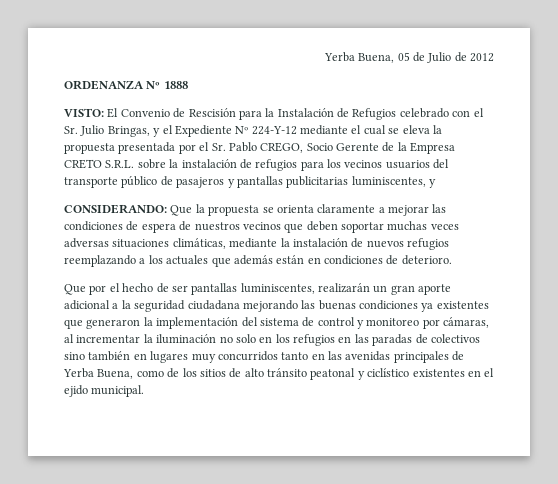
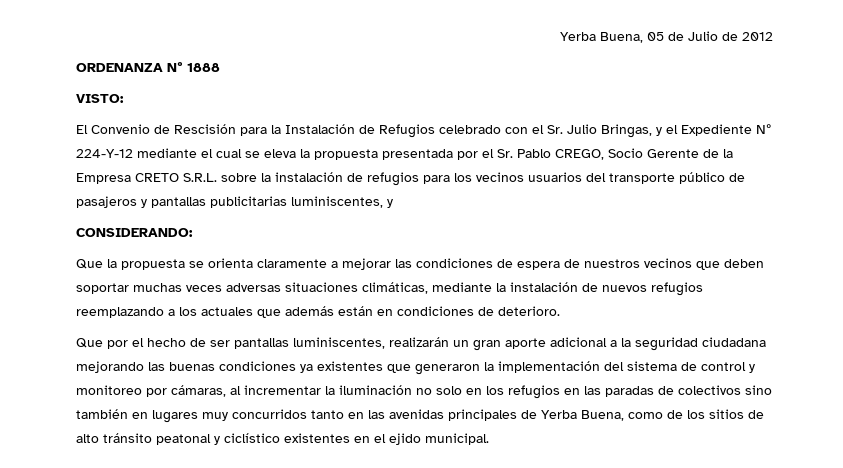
- VISTO: El Convenio de Rescisión para la Instalación de Refugios celebrado con el Sr. Julio Bringas, y el Expediente Nº 224-Y-12 mediante el cual se eleva la propuesta presentada por el Sr. Pablo CREGO, Socio Gerente de la Empresa CRETO S.R.L. sobre la instalación de refugios para los vecinos usuarios del transporte público de pasajeros y pantallas publicitarias luminiscentes, y
+ VISTO:
+ El Convenio de Rescisión para la Instalación de Refugios celebrado con el Sr. Julio Bringas, y el Expediente Nº 224-Y-12 mediante el cual se eleva la propuesta presentada por el Sr. Pablo CREGO, Socio Gerente de la Empresa CRETO S.R.L. sobre la instalación de refugios para los vecinos usuarios del transporte público de pasajeros y pantallas publicitarias luminiscentes, y
- CONSIDERANDO: Que la propuesta se orienta claramente a mejorar las condiciones de espera de nuestros vecinos que deben soportar muchas veces adversas situaciones climáticas, mediante la instalación de nuevos refugios reemplazando a los actuales que además están en condiciones de deterioro.
+ CONSIDERANDO:
+ Que la propuesta se orienta claramente a mejorar las condiciones de espera de nuestros vecinos que deben soportar muchas veces adversas situaciones climáticas, mediante la instalación de nuevos refugios reemplazando a los actuales que además están en condiciones de deterioro.

